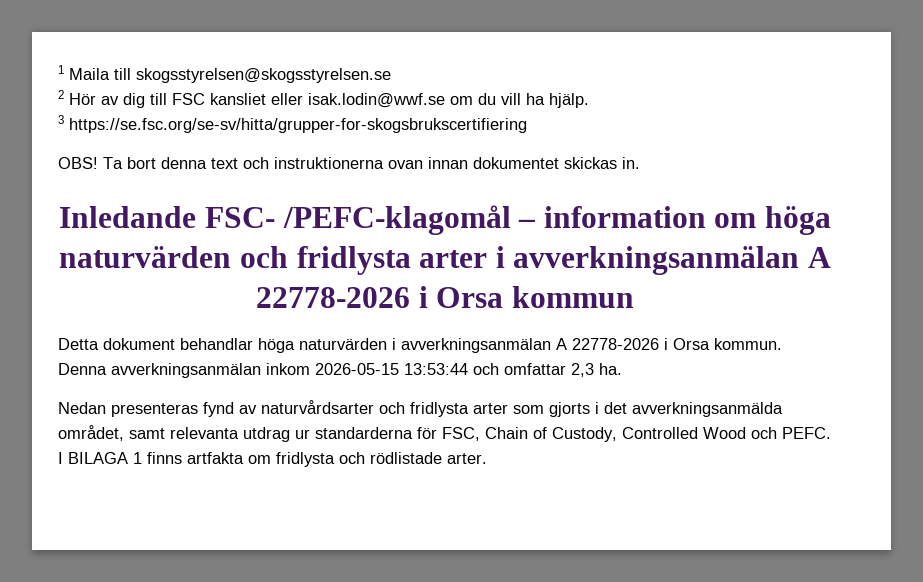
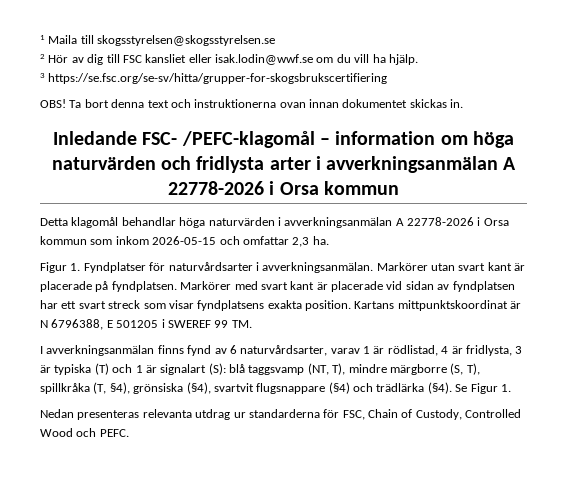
- Detta dokument behandlar höga naturvärden i avverkningsanmälan A 22778-2026 i Orsa kommun. Denna avverkningsanmälan inkom 2026-05-15 13:53:44 och omfattar 2,3 ha.
+ Detta klagomål behandlar höga naturvärden i avverkningsanmälan A 22778-2026 i Orsa kommun som inkom 2026-05-15 och omfattar 2,3 ha.
- Nedan presenteras fynd av naturvårdsarter och fridlysta arter som gjorts i det avverkningsanmälda området, samt relevanta utdrag ur standarderna för FSC, Chain of Custody, Controlled Wood och PEFC. I BILAGA 1 finns artfakta om fridlysta och rödlistade arter.
+ Figur 1. Fyndplatser för naturvårdsarter i avverkningsanmälan. Markörer utan svart kant är placerade på fyndplatsen. Markörer med svart kant är placerade vid sidan av fyndplatsen har ett svart streck som visar fyndplatsens exakta position. Kartans mittpunktskoordinat är N 6796388, E 501205 i SWEREF 99 TM.
+ I avverkningsanmälan finns fynd av 6 naturvårdsarter, varav 1 är rödlistad, 4 är fridlysta, 3 är typiska (T) och 1 är signalart (S): blå taggsvamp (NT, T), mindre märgborre (S, T), spillkråka (T, §4), grönsiska (§4), svartvit flugsnappare (§4) och trädlärka (§4). Se Figur 1.
+ Nedan presenteras relevanta utdrag ur standarderna för FSC, Chain of Custody, Controlled Wood och PEFC.

